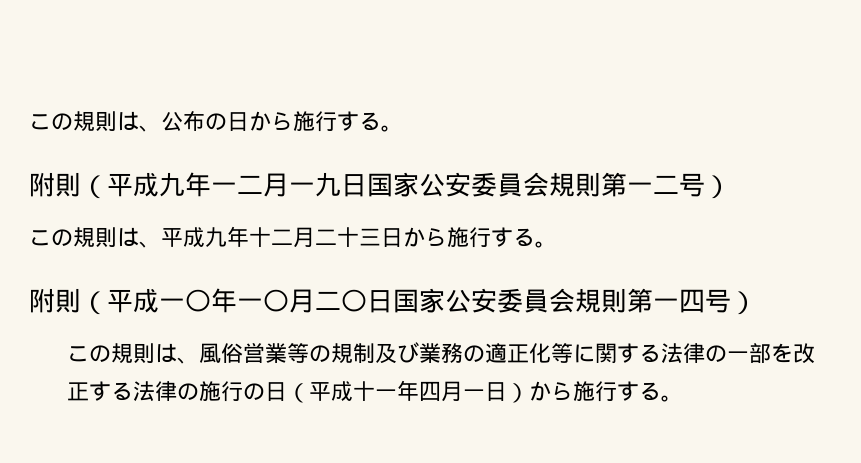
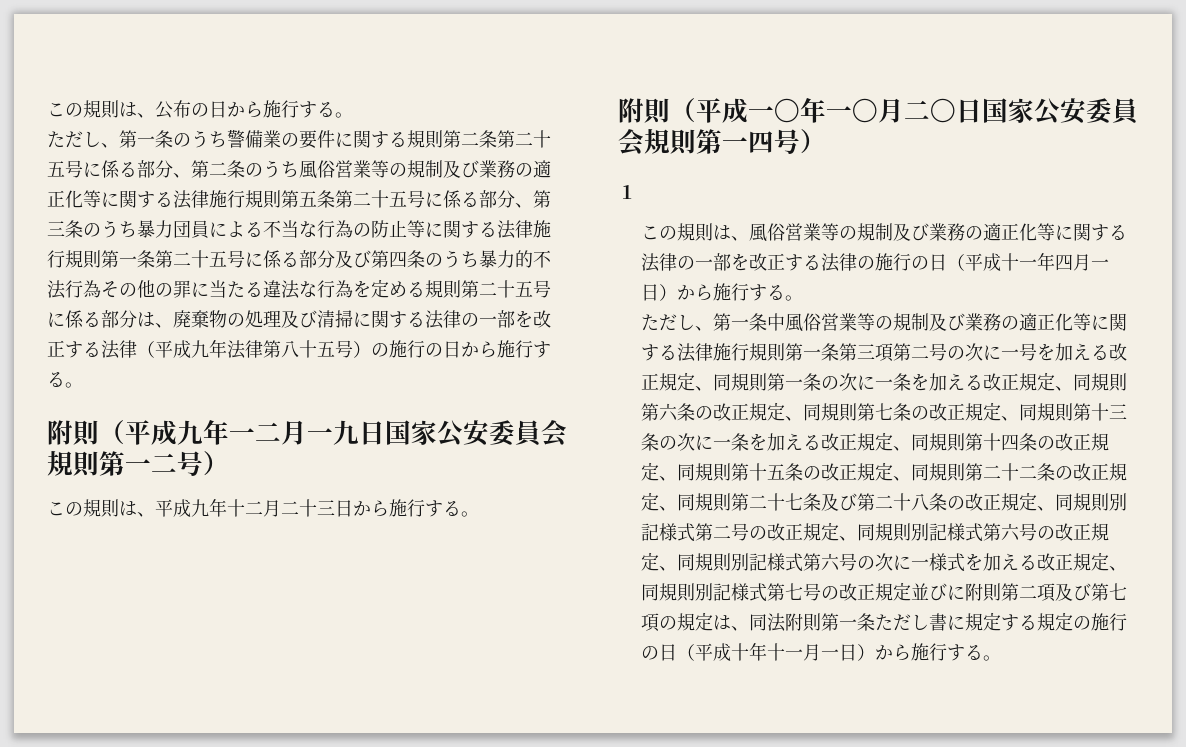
+ ただし、第一条のうち警備業の要件に関する規則第二条第二十五号に係る部分、第二条のうち風俗営業等の規制及び業務の適正化等に関する法律施行規則第五条第二十五号に係る部分、第三条のうち暴力団員による不当な行為の防止等に関する法律施行規則第一条第二十五号に係る部分及び第四条のうち暴力的不法行為その他の罪に当たる違法な行為を定める規則第二十五号に係る部分は、廃棄物の処理及び清掃に関する法律の一部を改正する法律（平成九年法律第八十五号）の施行の日から施行する。
+ １
+ ただし、第一条中風俗営業等の規制及び業務の適正化等に関する法律施行規則第一条第三項第二号の次に一号を加える改正規定、同規則第一条の次に一条を加える改正規定、同規則第六条の改正規定、同規則第七条の改正規定、同規則第十三条の次に一条を加える改正規定、同規則第十四条の改正規定、同規則第十五条の改正規定、同規則第二十二条の改正規定、同規則第二十七条及び第二十八条の改正規定、同規則別記様式第二号の改正規定、同規則別記様式第六号の改正規定、同規則別記様式第六号の次に一様式を加える改正規定、同規則別記様式第七号の改正規定並びに附則第二項及び第七項の規定は、同法附則第一条ただし書に規定する規定の施行の日（平成十年十一月一日）から施行する。

